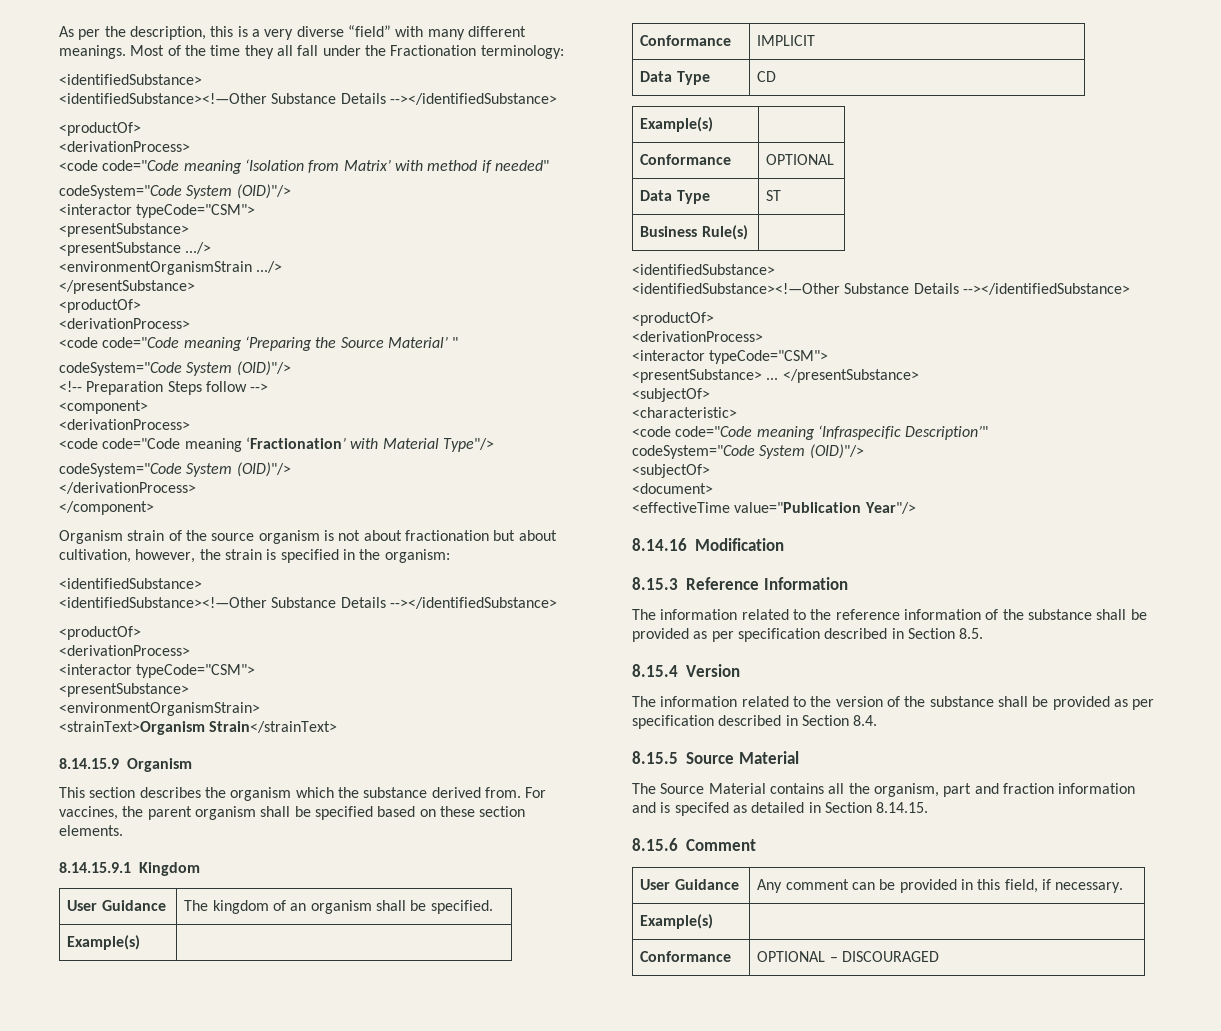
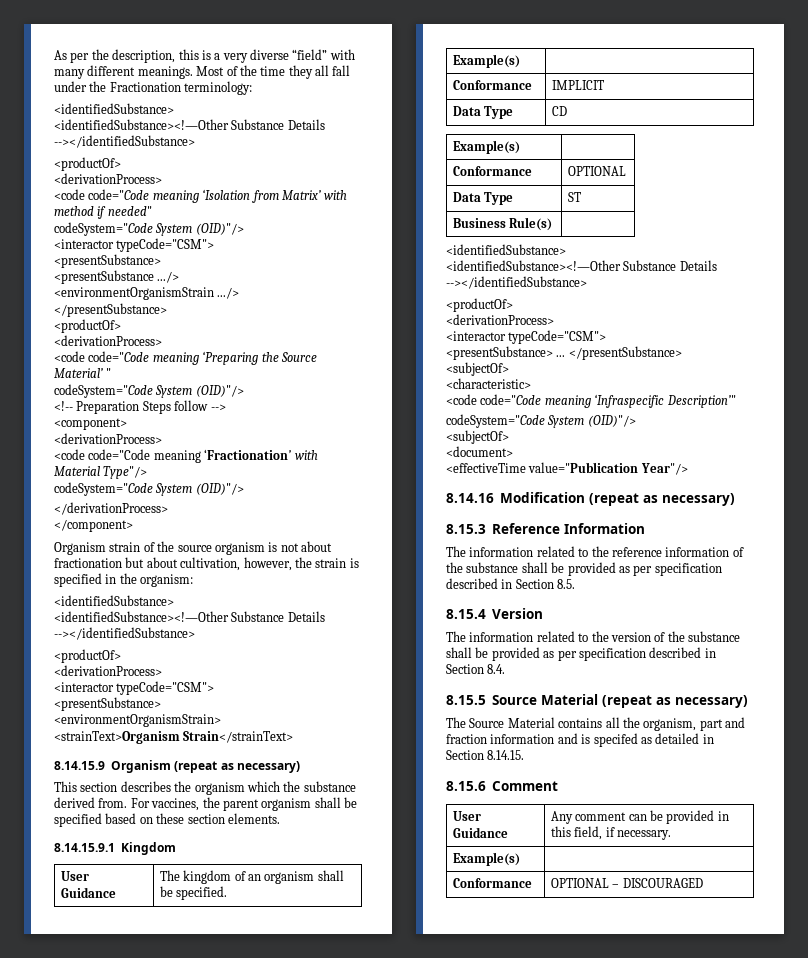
- 8.14.15.9 Organism
+ 8.14.15.9 Organism (repeat as necessary)
- 8.14.16 Modification
+ 8.14.16 Modification (repeat as necessary)
- 8.15.5 Source Material
+ 8.15.5 Source Material (repeat as necessary)

